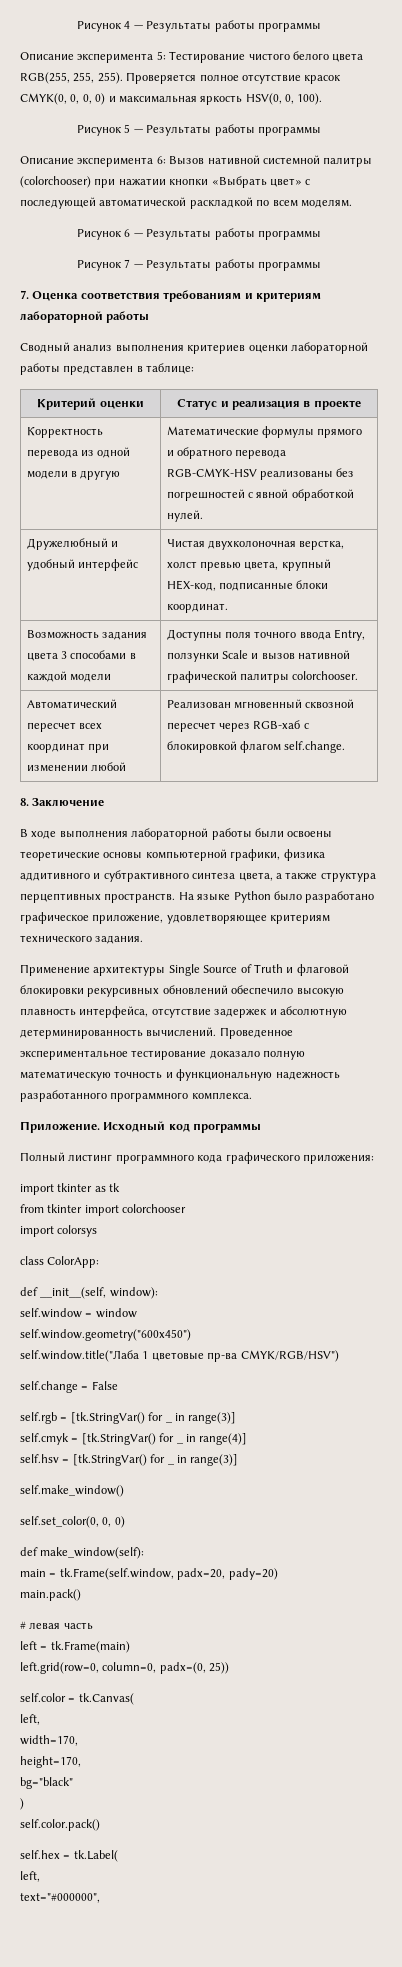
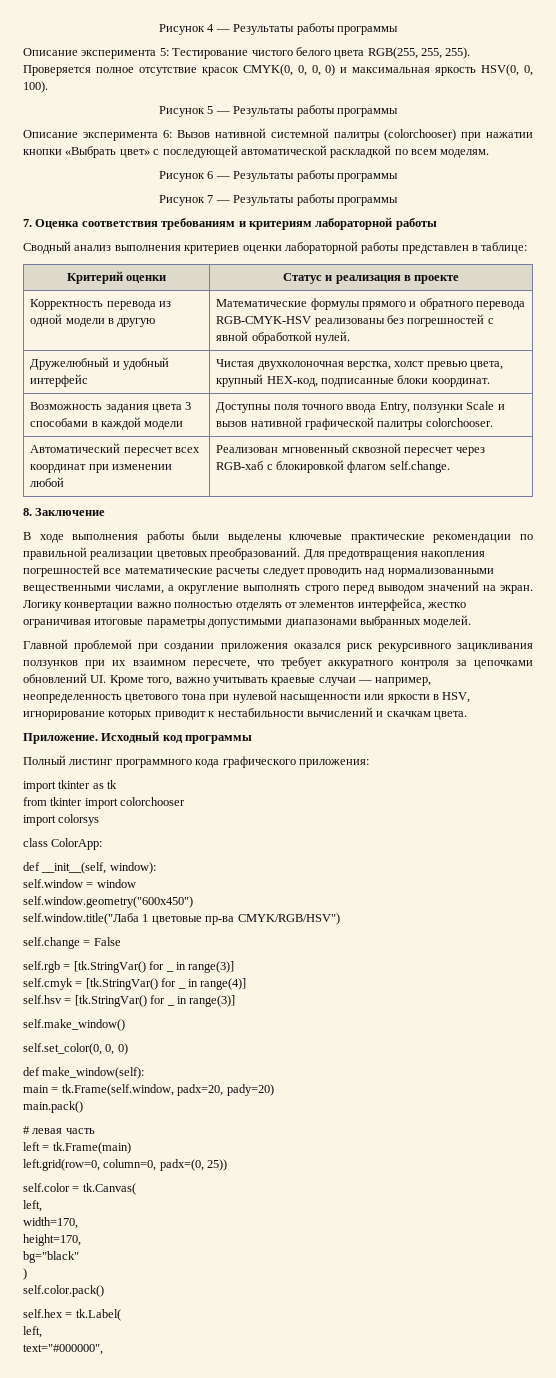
- В ходе выполнения лабораторной работы были освоены теоретические основы компьютерной графики, физика аддитивного и субтрактивного синтеза цвета, а также структура перцептивных пространств. На языке Python было разработано графическое приложение, удовлетворяющее критериям технического задания.
- Применение архитектуры Single Source of Truth и флаговой блокировки рекурсивных обновлений обеспечило высокую плавность интерфейса, отсутствие задержек и абсолютную детерминированность вычислений. Проведенное экспериментальное тестирование доказало полную математическую точность и функциональную надежность разработанного программного комплекса.
+ В ходе выполнения работы были выделены ключевые практические рекомендации по правильной реализации цветовых преобразований. Для предотвращения накопления погрешностей все математические расчеты следует проводить над нормализованными вещественными числами, а округление выполнять строго перед выводом значений на экран. Логику конвертации важно полностью отделять от элементов интерфейса, жестко ограничивая итоговые параметры допустимыми диапазонами выбранных моделей.
+ Главной проблемой при создании приложения оказался риск рекурсивного зацикливания ползунков при их взаимном пересчете, что требует аккуратного контроля за цепочками обновлений UI. Кроме того, важно учитывать краевые случаи — например, неопределенность цветового тона при нулевой насыщенности или яркости в HSV, игнорирование которых приводит к нестабильности вычислений и скачкам цвета.

